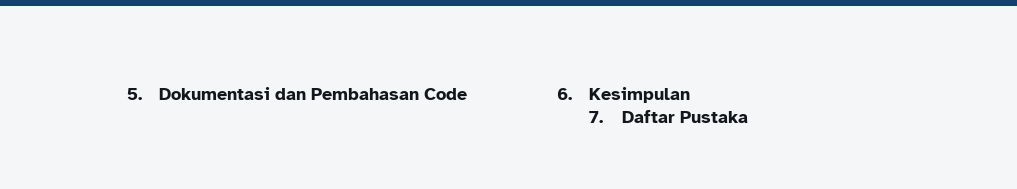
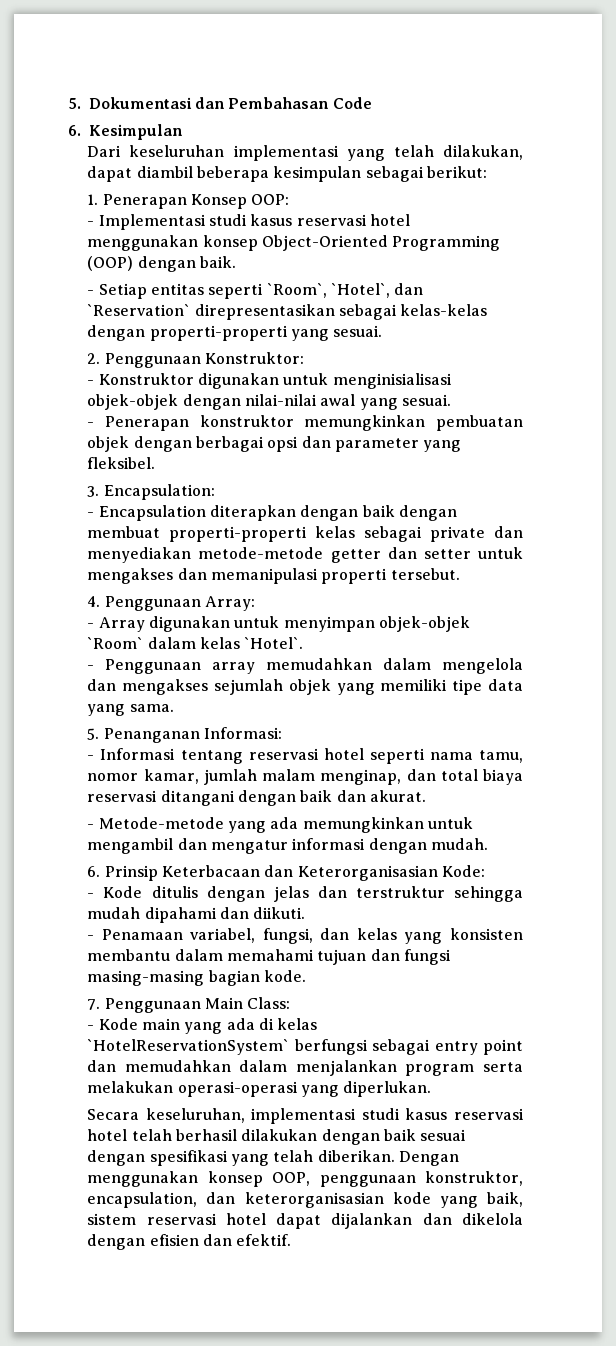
- 7. Daftar Pustaka
+ Dari keseluruhan implementasi yang telah dilakukan, dapat diambil beberapa kesimpulan sebagai berikut:
+ 1. Penerapan Konsep OOP:
+ - Implementasi studi kasus reservasi hotel menggunakan konsep Object-Oriented Programming (OOP) dengan baik.
+ - Setiap entitas seperti `Room`, `Hotel`, dan `Reservation` direpresentasikan sebagai kelas-kelas dengan properti-properti yang sesuai.
+ 2. Penggunaan Konstruktor:
+ - Konstruktor digunakan untuk menginisialisasi objek-objek dengan nilai-nilai awal yang sesuai.
+ - Penerapan konstruktor memungkinkan pembuatan objek dengan berbagai opsi dan parameter yang fleksibel.
+ 3. Encapsulation:
+ - Encapsulation diterapkan dengan baik dengan membuat properti-properti kelas sebagai private dan menyediakan metode-metode getter dan setter untuk mengakses dan memanipulasi properti tersebut.
+ 4. Penggunaan Array:
+ - Array digunakan untuk menyimpan objek-objek `Room` dalam kelas `Hotel`.
+ - Penggunaan array memudahkan dalam mengelola dan mengakses sejumlah objek yang memiliki tipe data yang sama.
+ 5. Penanganan Informasi:
+ - Informasi tentang reservasi hotel seperti nama tamu, nomor kamar, jumlah malam menginap, dan total biaya reservasi ditangani dengan baik dan akurat.
+ - Metode-metode yang ada memungkinkan untuk mengambil dan mengatur informasi dengan mudah.
+ 6. Prinsip Keterbacaan dan Keterorganisasian Kode:
+ - Kode ditulis dengan jelas dan terstruktur sehingga mudah dipahami dan diikuti.
+ - Penamaan variabel, fungsi, dan kelas yang konsisten membantu dalam memahami tujuan dan fungsi masing-masing bagian kode.
+ 7. Penggunaan Main Class:
+ - Kode main yang ada di kelas `HotelReservationSystem` berfungsi sebagai entry point dan memudahkan dalam menjalankan program serta melakukan operasi-operasi yang diperlukan.
+ Secara keseluruhan, implementasi studi kasus reservasi hotel telah berhasil dilakukan dengan baik sesuai dengan spesifikasi yang telah diberikan. Dengan menggunakan konsep OOP, penggunaan konstruktor, encapsulation, dan keterorganisasian kode yang baik, sistem reservasi hotel dapat dijalankan dan dikelola dengan efisien dan efektif.

